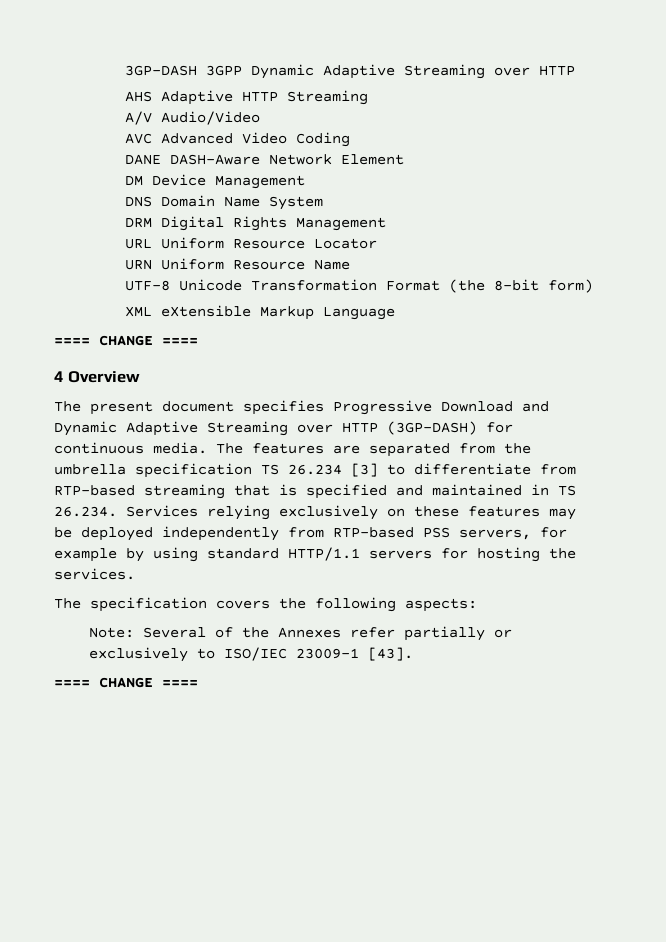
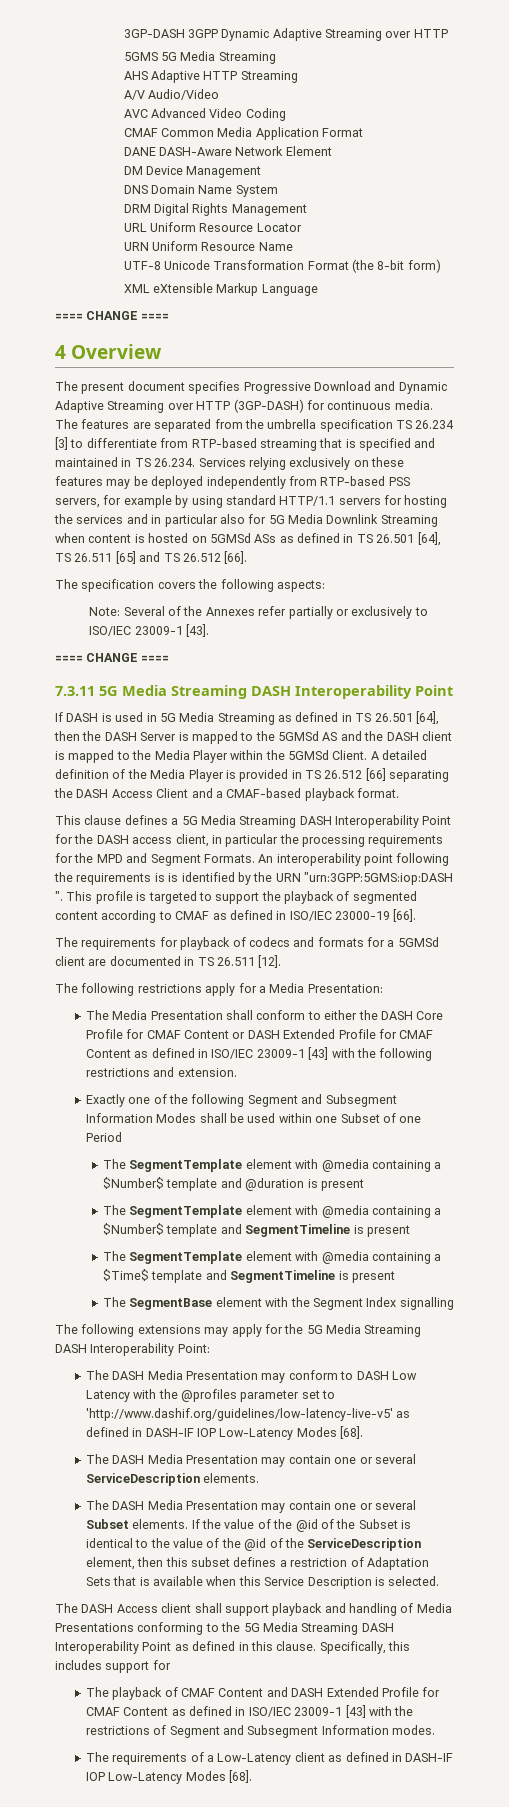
+ 5GMS 5G Media Streaming
+ CMAF Common Media Application Format
- The features are separated from the umbrella specification TS 26.234 [3] to differentiate from RTP-based streaming that is specified and maintained in TS 26.234. Services relying exclusively on these features may be deployed independently from RTP-based PSS servers, for example by using standard HTTP/1.1 servers for hosting the services.
+ The features are separated from the umbrella specification TS 26.234 [3] to differentiate from RTP-based streaming that is specified and maintained in TS 26.234. Services relying exclusively on these features may be deployed independently from RTP-based PSS servers, for example by using standard HTTP/1.1 servers for hosting the services and in particular also for 5G Media Downlink Streaming when content is hosted on 5GMSd ASs as defined in TS 26.501 [64], TS 26.511 [65] and TS 26.512 [66].
+ 7.3.11 5G Media Streaming DASH Interoperability Point
+ If DASH is used in 5G Media Streaming as defined in TS 26.501 [64], then the DASH Server is mapped to the 5GMSd AS and the DASH client is mapped to the Media Player within the 5GMSd Client. A detailed definition of the Media Player is provided in TS 26.512 [66] separating the DASH Access Client and a CMAF-based playback format.
+ This clause defines a 5G Media Streaming DASH Interoperability Point for the DASH access client, in particular the processing requirements for the MPD and Segment Formats. An interoperability point following the requirements is is identified by the URN "urn:3GPP:5GMS:iop:DASH ". This profile is targeted to support the playback of segmented content according to CMAF as defined in ISO/IEC 23000-19 [66].
+ The requirements for playback of codecs and formats for a 5GMSd client are documented in TS 26.511 [12].
+ The following restrictions apply for a Media Presentation:
+ The Media Presentation shall conform to either the DASH Core Profile for CMAF Content or DASH Extended Profile for CMAF Content as defined in ISO/IEC 23009-1 [43] with the following restrictions and extension.
+ Exactly one of the following Segment and Subsegment Information Modes shall be used within one Subset of one Period
+ The SegmentTemplate element with @media containing a $Number$ template and @duration is present
+ The SegmentTemplate element with @media containing a $Number$ template and SegmentTimeline is present
+ The SegmentTemplate element with @media containing a $Time$ template and SegmentTimeline is present
+ The SegmentBase element with the Segment Index signalling
+ The following extensions may apply for the 5G Media Streaming DASH Interoperability Point:
+ The DASH Media Presentation may conform to DASH Low Latency with the @profiles parameter set to 'http://www.dashif.org/guidelines/low-latency-live-v5' as defined in DASH-IF IOP Low-Latency Modes [68].
+ The DASH Media Presentation may contain one or several ServiceDescription elements.
+ The DASH Media Presentation may contain one or several Subset elements. If the value of the @id of the Subset is identical to the value of the @id of the ServiceDescription element, then this subset defines a restriction of Adaptation Sets that is available when this Service Description is selected.
+ The DASH Access client shall support playback and handling of Media Presentations conforming to the 5G Media Streaming DASH Interoperability Point as defined in this clause. Specifically, this includes support for
+ The playback of CMAF Content and DASH Extended Profile for CMAF Content as defined in ISO/IEC 23009-1 [43] with the restrictions of Segment and Subsegment Information modes.
+ The requirements of a Low-Latency client as defined in DASH-IF IOP Low-Latency Modes [68].

